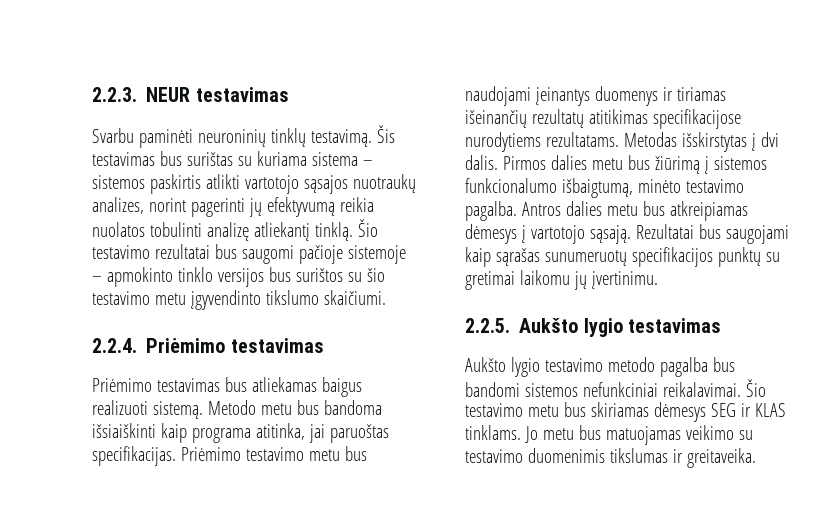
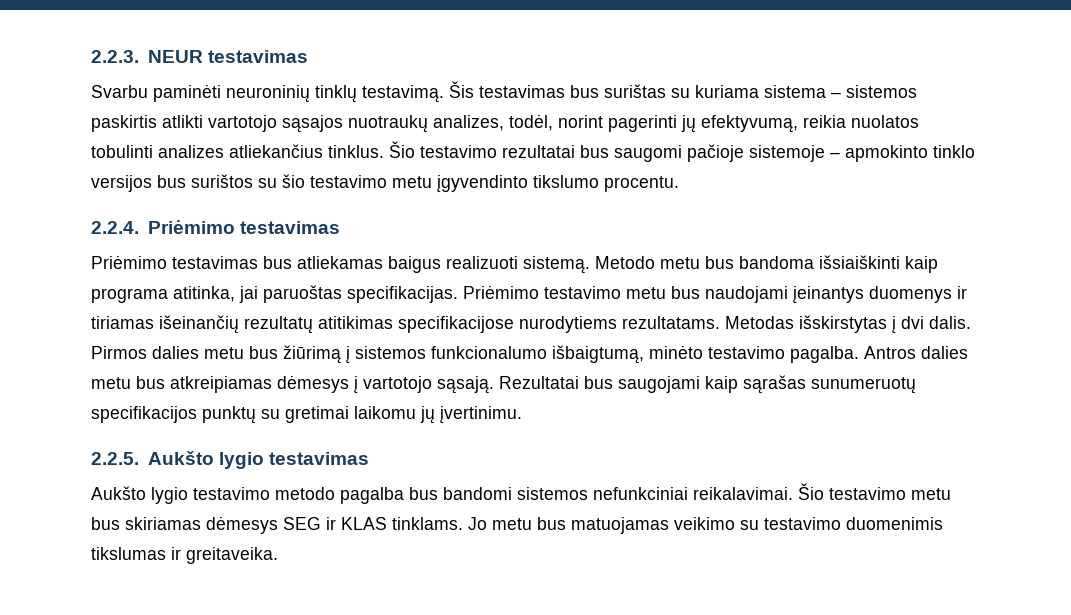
- Šis testavimas bus surištas su kuriama sistema – sistemos paskirtis atlikti vartotojo sąsajos nuotraukų analizes, norint pagerinti jų efektyvumą reikia nuolatos tobulinti analizę atliekantį tinklą.
+ Šis testavimas bus surištas su kuriama sistema – sistemos paskirtis atlikti vartotojo sąsajos nuotraukų analizes, todėl, norint pagerinti jų efektyvumą, reikia nuolatos tobulinti analizes atliekančius tinklus.
- Šio testavimo rezultatai bus saugomi pačioje sistemoje – apmokinto tinklo versijos bus surištos su šio testavimo metu įgyvendinto tikslumo skaičiumi.
+ Šio testavimo rezultatai bus saugomi pačioje sistemoje – apmokinto tinklo versijos bus surištos su šio testavimo metu įgyvendinto tikslumo procentu.

